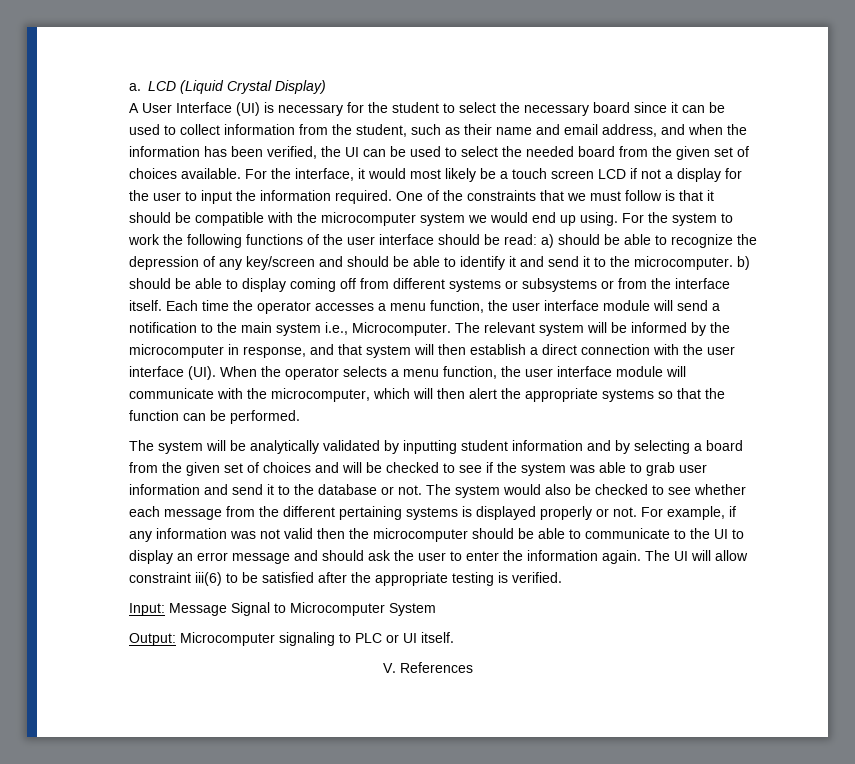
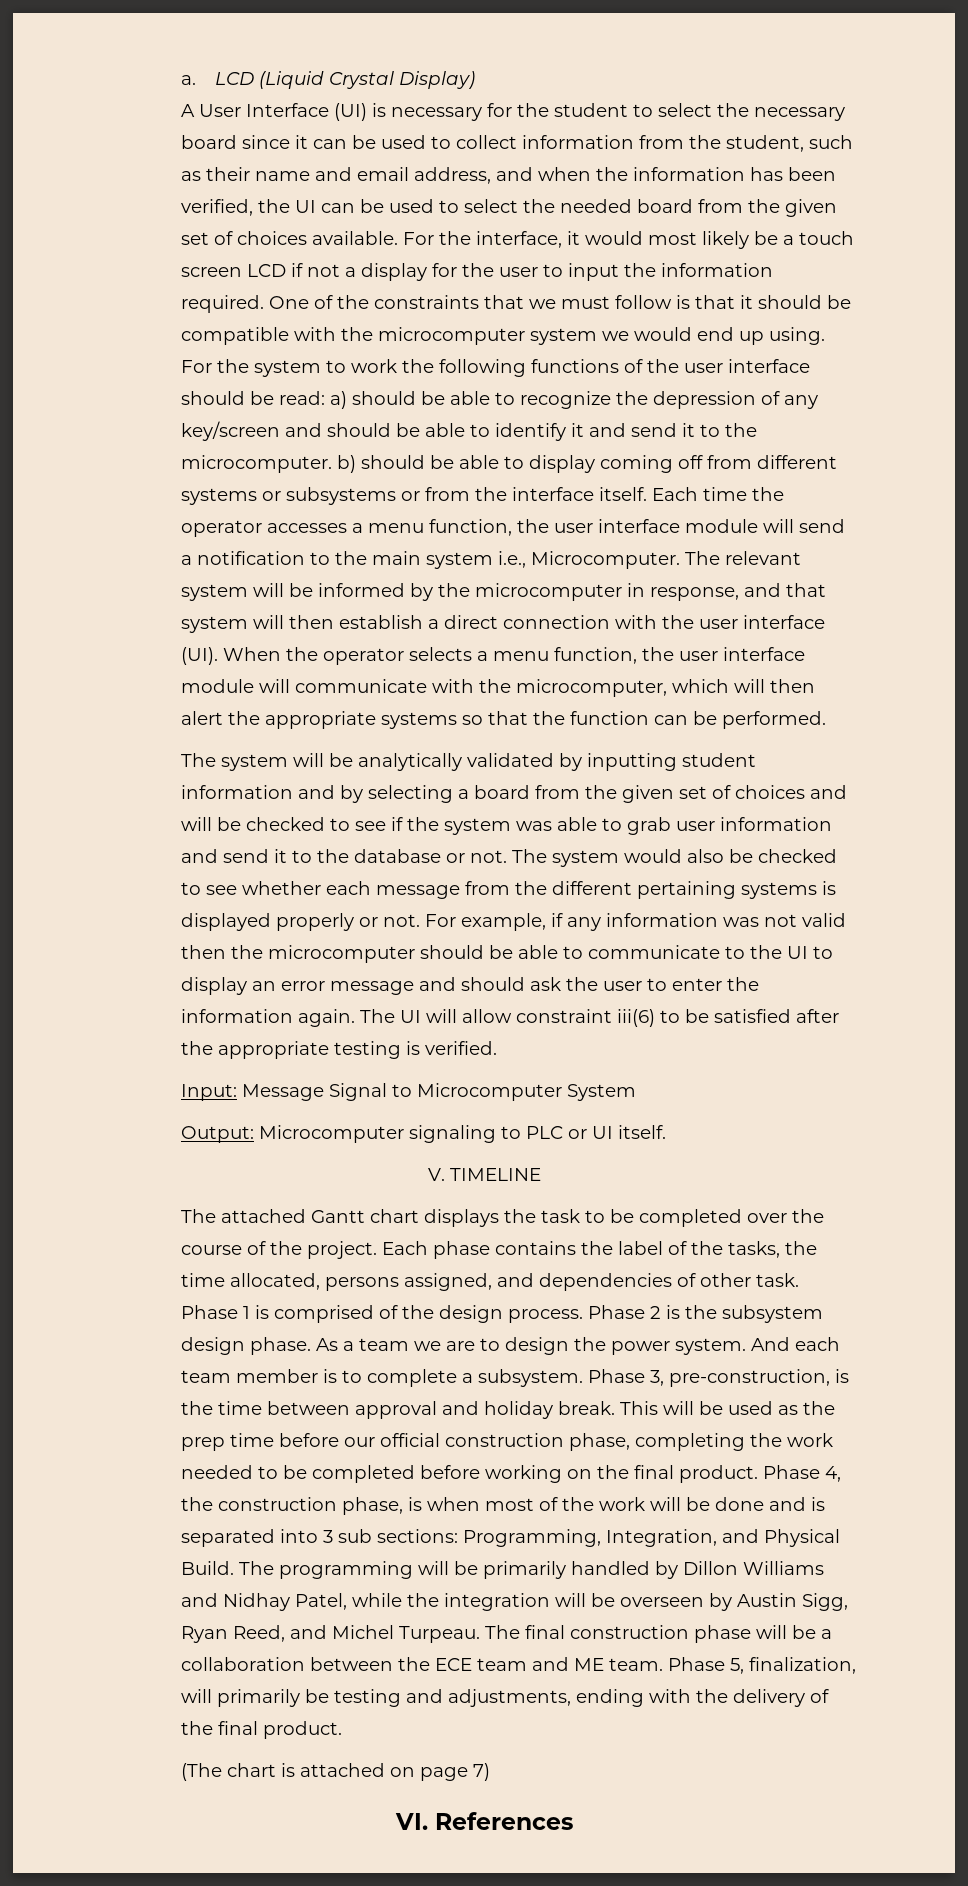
- V. References
+ V. TIMELINE
+ The attached Gantt chart displays the task to be completed over the course of the project. Each phase contains the label of the tasks, the time allocated, persons assigned, and dependencies of other task. Phase 1 is comprised of the design process. Phase 2 is the subsystem design phase. As a team we are to design the power system. And each team member is to complete a subsystem. Phase 3, pre-construction, is the time between approval and holiday break. This will be used as the prep time before our official construction phase, completing the work needed to be completed before working on the final product. Phase 4, the construction phase, is when most of the work will be done and is separated into 3 sub sections: Programming, Integration, and Physical Build. The programming will be primarily handled by Dillon Williams and Nidhay Patel, while the integration will be overseen by Austin Sigg, Ryan Reed, and Michel Turpeau. The final construction phase will be a collaboration between the ECE team and ME team. Phase 5, finalization, will primarily be testing and adjustments, ending with the delivery of the final product.
+ (The chart is attached on page 7)
+ VI. References

